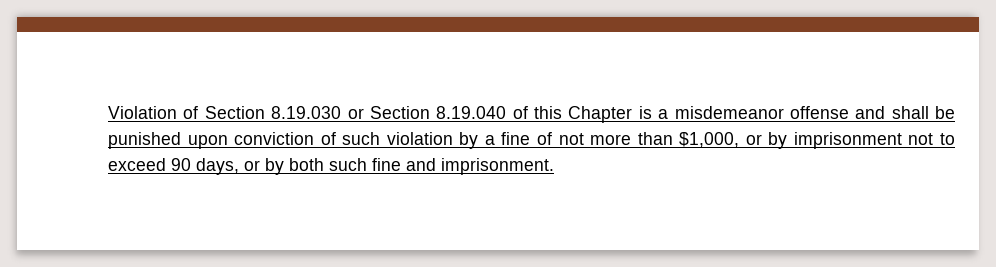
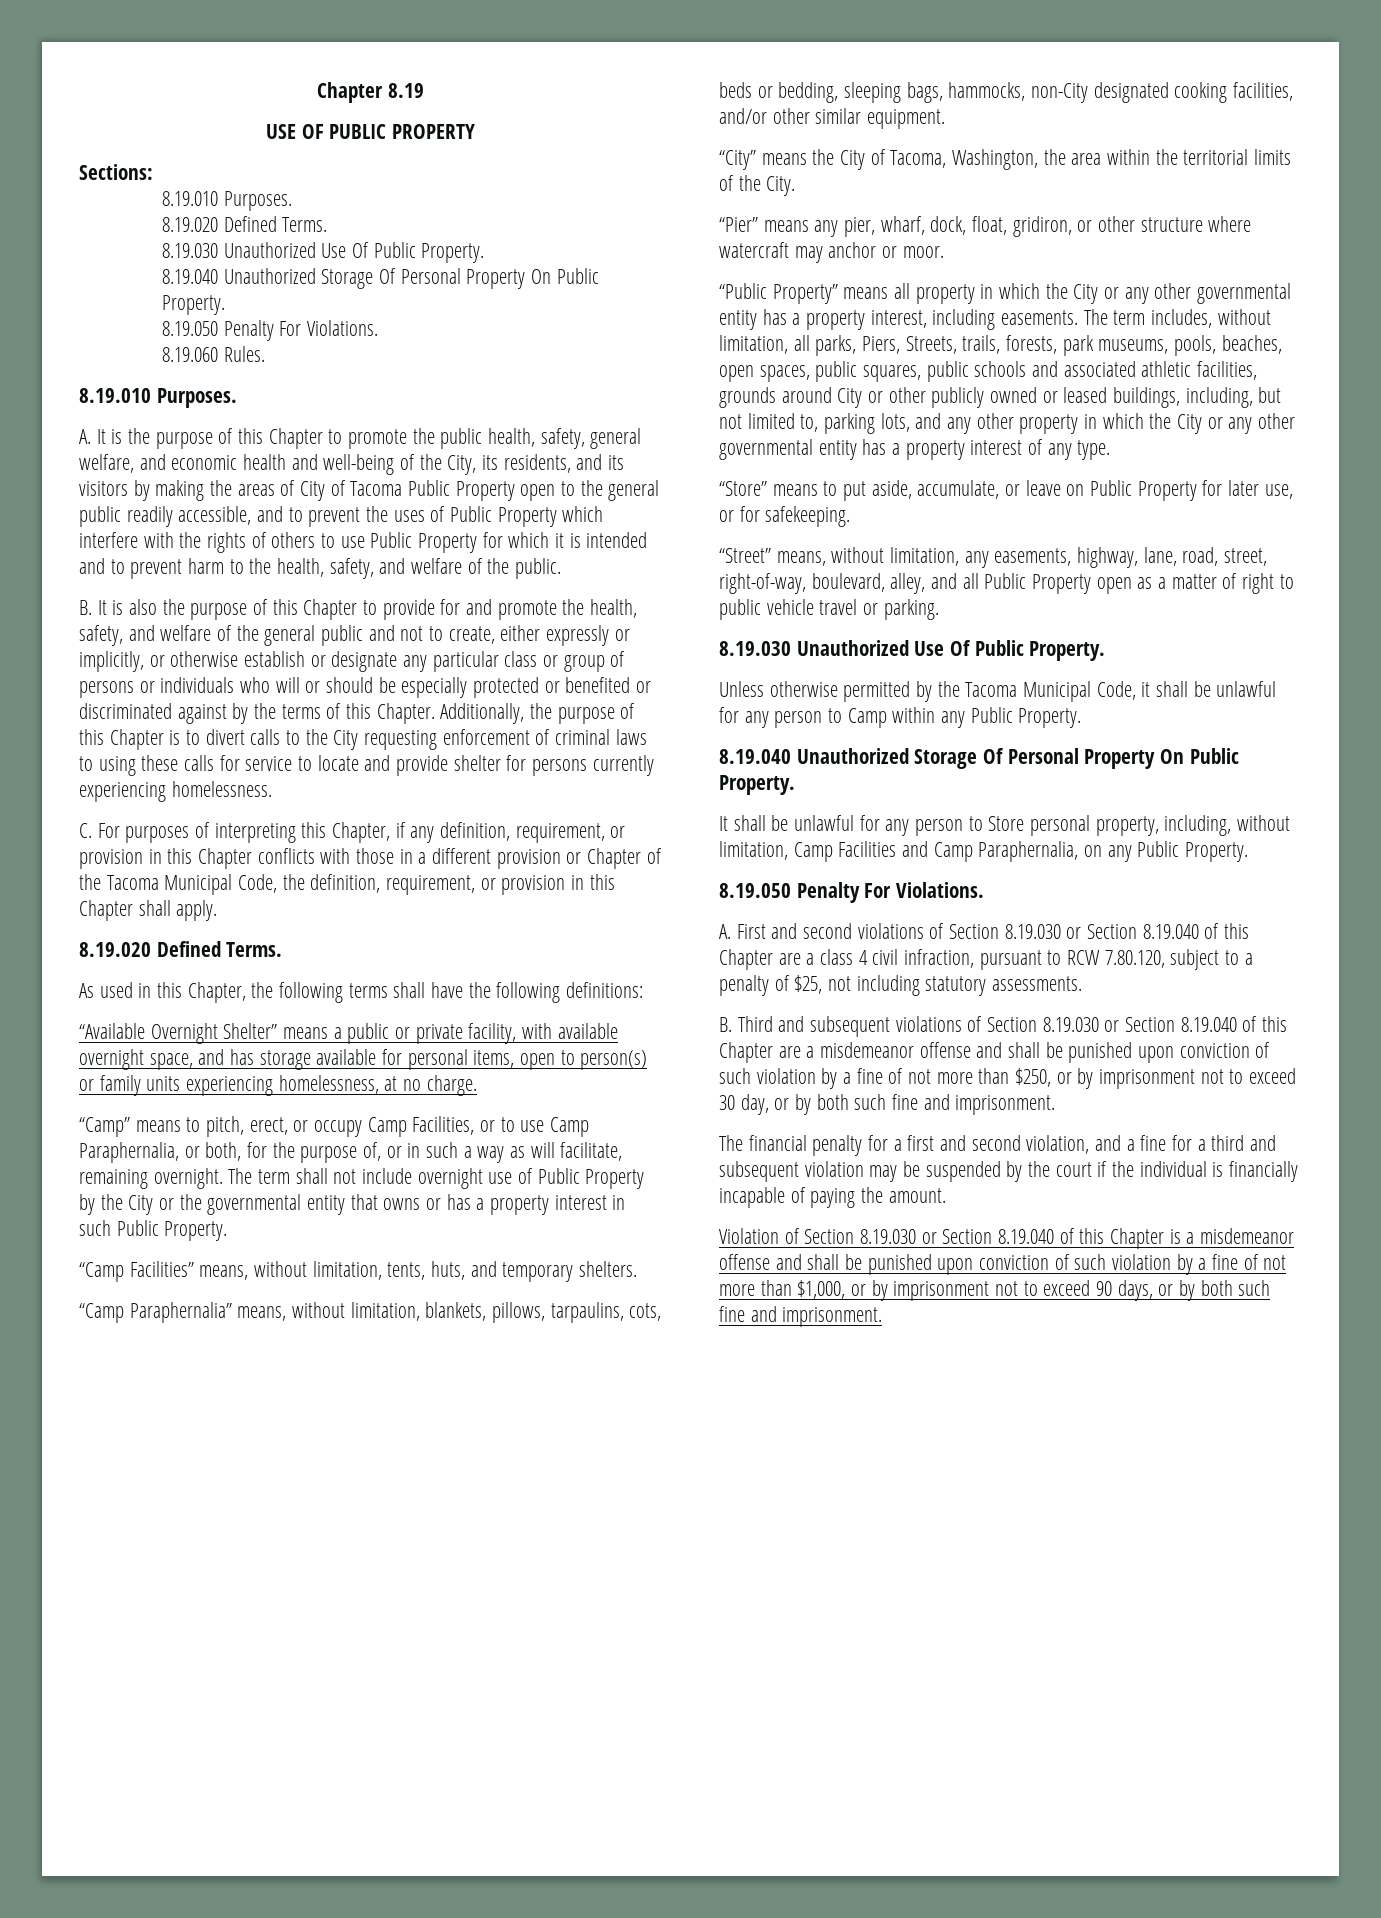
+ Chapter 8.19
+ USE OF PUBLIC PROPERTY
+ Sections:
+ 8.19.010 Purposes.
+ 8.19.020 Defined Terms.
+ 8.19.030 Unauthorized Use Of Public Property.
+ 8.19.040 Unauthorized Storage Of Personal Property On Public Property.
+ 8.19.050 Penalty For Violations.
+ 8.19.060 Rules.
+ 8.19.010 Purposes.
+ A. It is the purpose of this Chapter to promote the public health, safety, general welfare, and economic health and well-being of the City, its residents, and its visitors by making the areas of City of Tacoma Public Property open to the general public readily accessible, and to prevent the uses of Public Property which interfere with the rights of others to use Public Property for which it is intended and to prevent harm to the health, safety, and welfare of the public.
+ B. It is also the purpose of this Chapter to provide for and promote the health, safety, and welfare of the general public and not to create, either expressly or implicitly, or otherwise establish or designate any particular class or group of persons or individuals who will or should be especially protected or benefited or discriminated against by the terms of this Chapter. Additionally, the purpose of this Chapter is to divert calls to the City requesting enforcement of criminal laws to using these calls for service to locate and provide shelter for persons currently experiencing homelessness.
+ C. For purposes of interpreting this Chapter, if any definition, requirement, or provision in this Chapter conflicts with those in a different provision or Chapter of the Tacoma Municipal Code, the definition, requirement, or provision in this Chapter shall apply.
+ 8.19.020 Defined Terms.
+ As used in this Chapter, the following terms shall have the following definitions:
+ “Available Overnight Shelter” means a public or private facility, with available overnight space, and has storage available for personal items, open to person(s) or family units experiencing homelessness, at no charge.
+ “Camp” means to pitch, erect, or occupy Camp Facilities, or to use Camp Paraphernalia, or both, for the purpose of, or in such a way as will facilitate, remaining overnight. The term shall not include overnight use of Public Property by the City or the governmental entity that owns or has a property interest in such Public Property.
+ “Camp Facilities” means, without limitation, tents, huts, and temporary shelters.
+ “Camp Paraphernalia” means, without limitation, blankets, pillows, tarpaulins, cots, beds or bedding, sleeping bags, hammocks, non-City designated cooking facilities, and/or other similar equipment.
+ “City” means the City of Tacoma, Washington, the area within the territorial limits of the City.
+ “Pier” means any pier, wharf, dock, float, gridiron, or other structure where watercraft may anchor or moor.
+ “Public Property” means all property in which the City or any other governmental entity has a property interest, including easements. The term includes, without limitation, all parks, Piers, Streets, trails, forests, park museums, pools, beaches, open spaces, public squares, public schools and associated athletic facilities, grounds around City or other publicly owned or leased buildings, including, but not limited to, parking lots, and any other property in which the City or any other governmental entity has a property interest of any type.
+ “Store” means to put aside, accumulate, or leave on Public Property for later use, or for safekeeping.
+ “Street” means, without limitation, any easements, highway, lane, road, street, right-of-way, boulevard, alley, and all Public Property open as a matter of right to public vehicle travel or parking.
+ 8.19.030 Unauthorized Use Of Public Property.
+ Unless otherwise permitted by the Tacoma Municipal Code, it shall be unlawful for any person to Camp within any Public Property.
+ 8.19.040 Unauthorized Storage Of Personal Property On Public Property.
+ It shall be unlawful for any person to Store personal property, including, without limitation, Camp Facilities and Camp Paraphernalia, on any Public Property.
+ 8.19.050 Penalty For Violations.
+ A. First and second violations of Section 8.19.030 or Section 8.19.040 of this Chapter are a class 4 civil infraction, pursuant to RCW 7.80.120, subject to a penalty of $25, not including statutory assessments.
+ B. Third and subsequent violations of Section 8.19.030 or Section 8.19.040 of this Chapter are a misdemeanor offense and shall be punished upon conviction of such violation by a fine of not more than $250, or by imprisonment not to exceed 30 day, or by both such fine and imprisonment.
+ The financial penalty for a first and second violation, and a fine for a third and subsequent violation may be suspended by the court if the individual is financially incapable of paying the amount.

